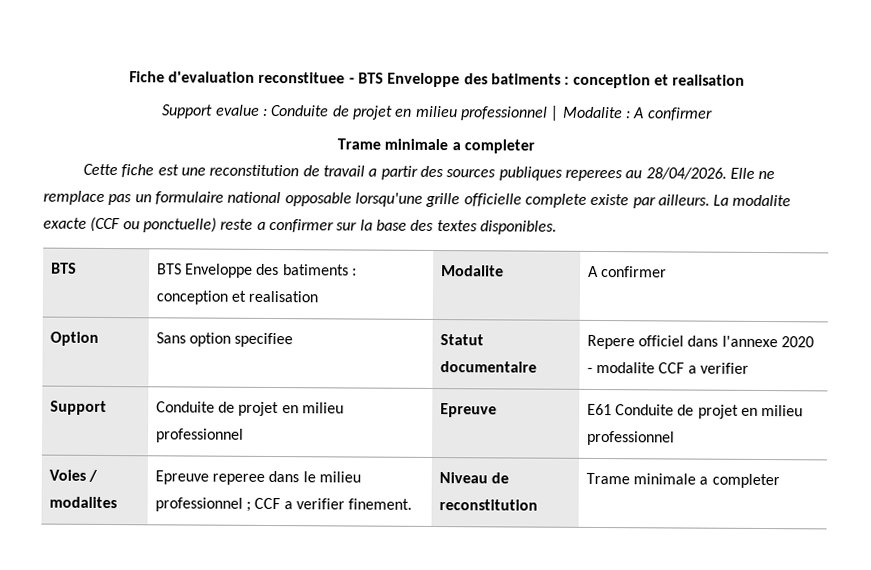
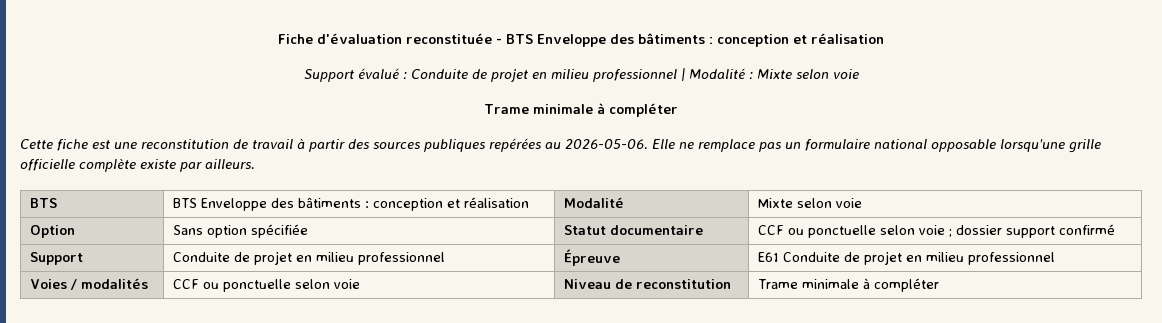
- Fiche d'evaluation reconstituee - BTS Enveloppe des batiments : conception et realisation
- Support evalue : Conduite de projet en milieu professionnel | Modalite : A confirmer
- Trame minimale a completer
+ Fiche d'évaluation reconstituée - BTS Enveloppe des bâtiments : conception et réalisation
+ Support évalué : Conduite de projet en milieu professionnel | Modalité : Mixte selon voie
+ Trame minimale à compléter
- Cette fiche est une reconstitution de travail a partir des sources publiques reperees au 28/04/2026.
+ Cette fiche est une reconstitution de travail à partir des sources publiques repérées au 2026-05-06.
- Elle ne remplace pas un formulaire national opposable lorsqu'une grille officielle complete existe par ailleurs. La modalite exacte (CCF ou ponctuelle) reste a confirmer sur la base des textes disponibles.
+ Elle ne remplace pas un formulaire national opposable lorsqu'une grille officielle complète existe par ailleurs.
- BTS | BTS Enveloppe des batiments : conception et realisation | Modalite | A confirmer
+ BTS | BTS Enveloppe des bâtiments : conception et réalisation | Modalité | Mixte selon voie
- Option | Sans option specifiee | Statut documentaire | Repere officiel dans l'annexe 2020 - modalite CCF a verifier
+ Option | Sans option spécifiée | Statut documentaire | CCF ou ponctuelle selon voie ; dossier support confirmé
- Support | Conduite de projet en milieu professionnel | Epreuve | E61 Conduite de projet en milieu professionnel
+ Support | Conduite de projet en milieu professionnel | Épreuve | E61 Conduite de projet en milieu professionnel
- Voies / modalites | Epreuve reperee dans le milieu professionnel ; CCF a verifier finement. | Niveau de reconstitution | Trame minimale a completer
+ Voies / modalités | CCF ou ponctuelle selon voie | Niveau de reconstitution | Trame minimale à compléter

